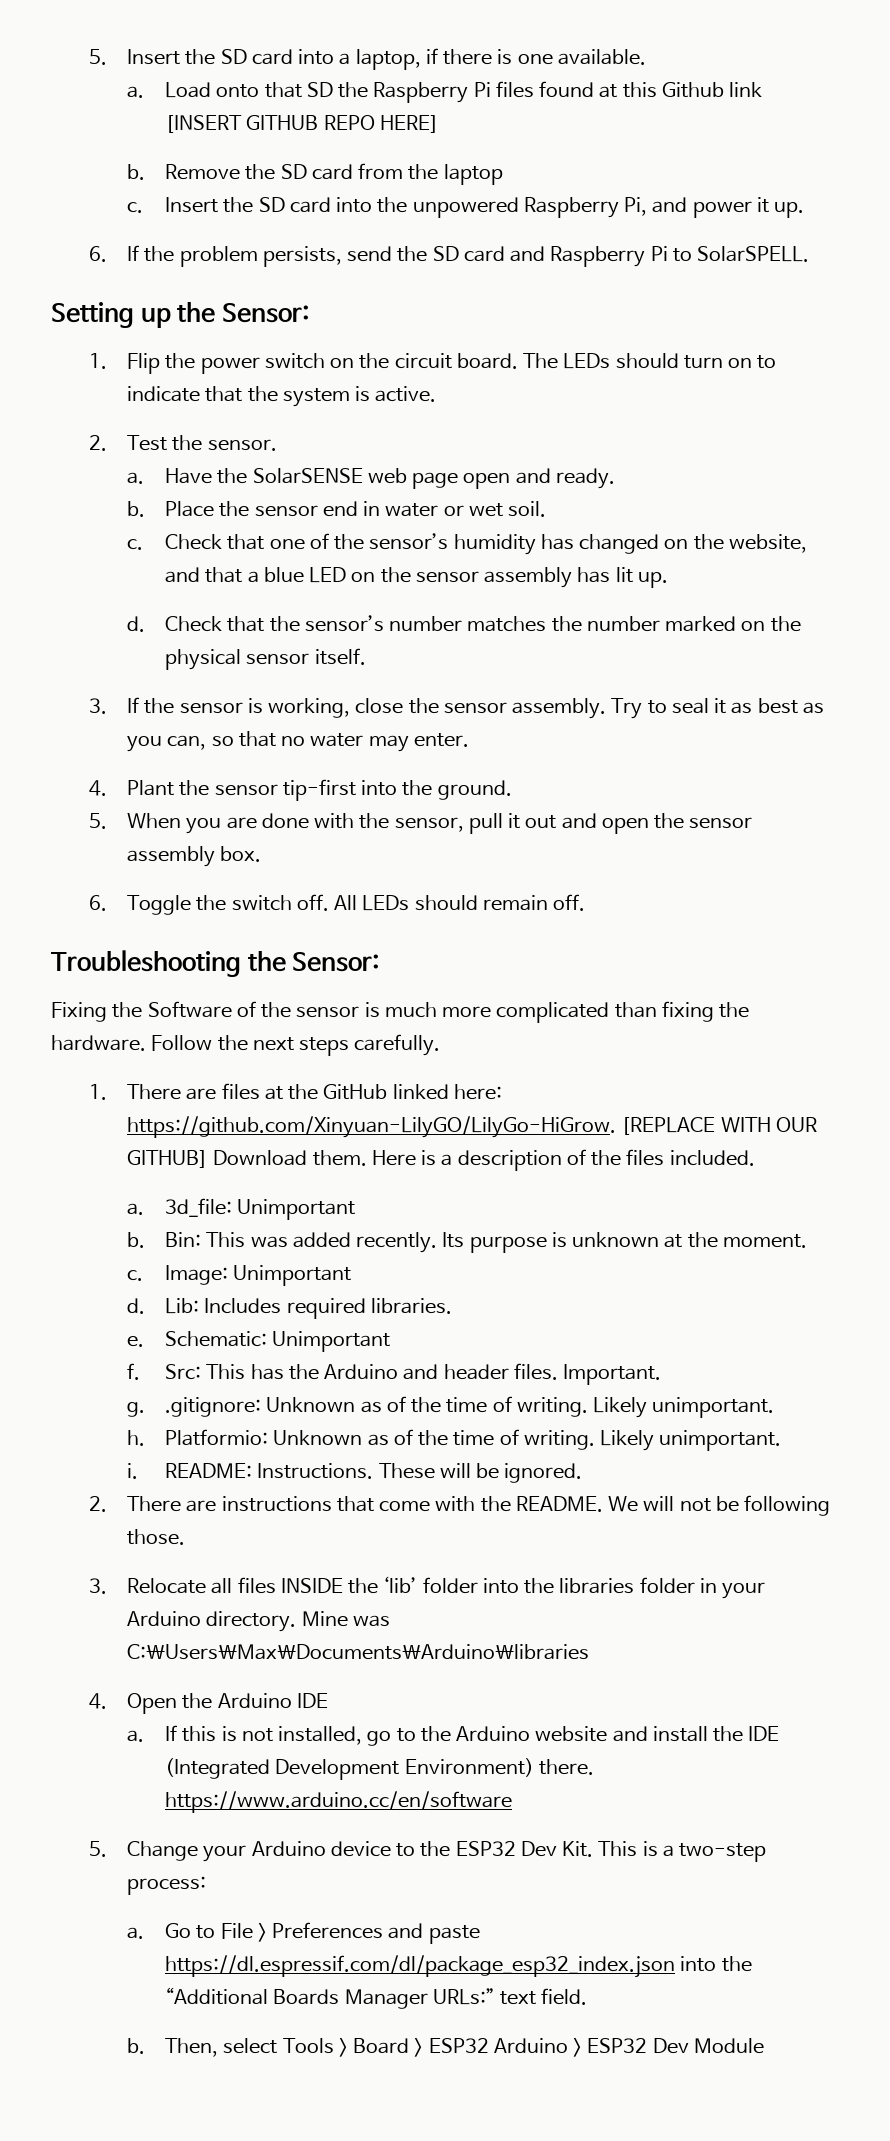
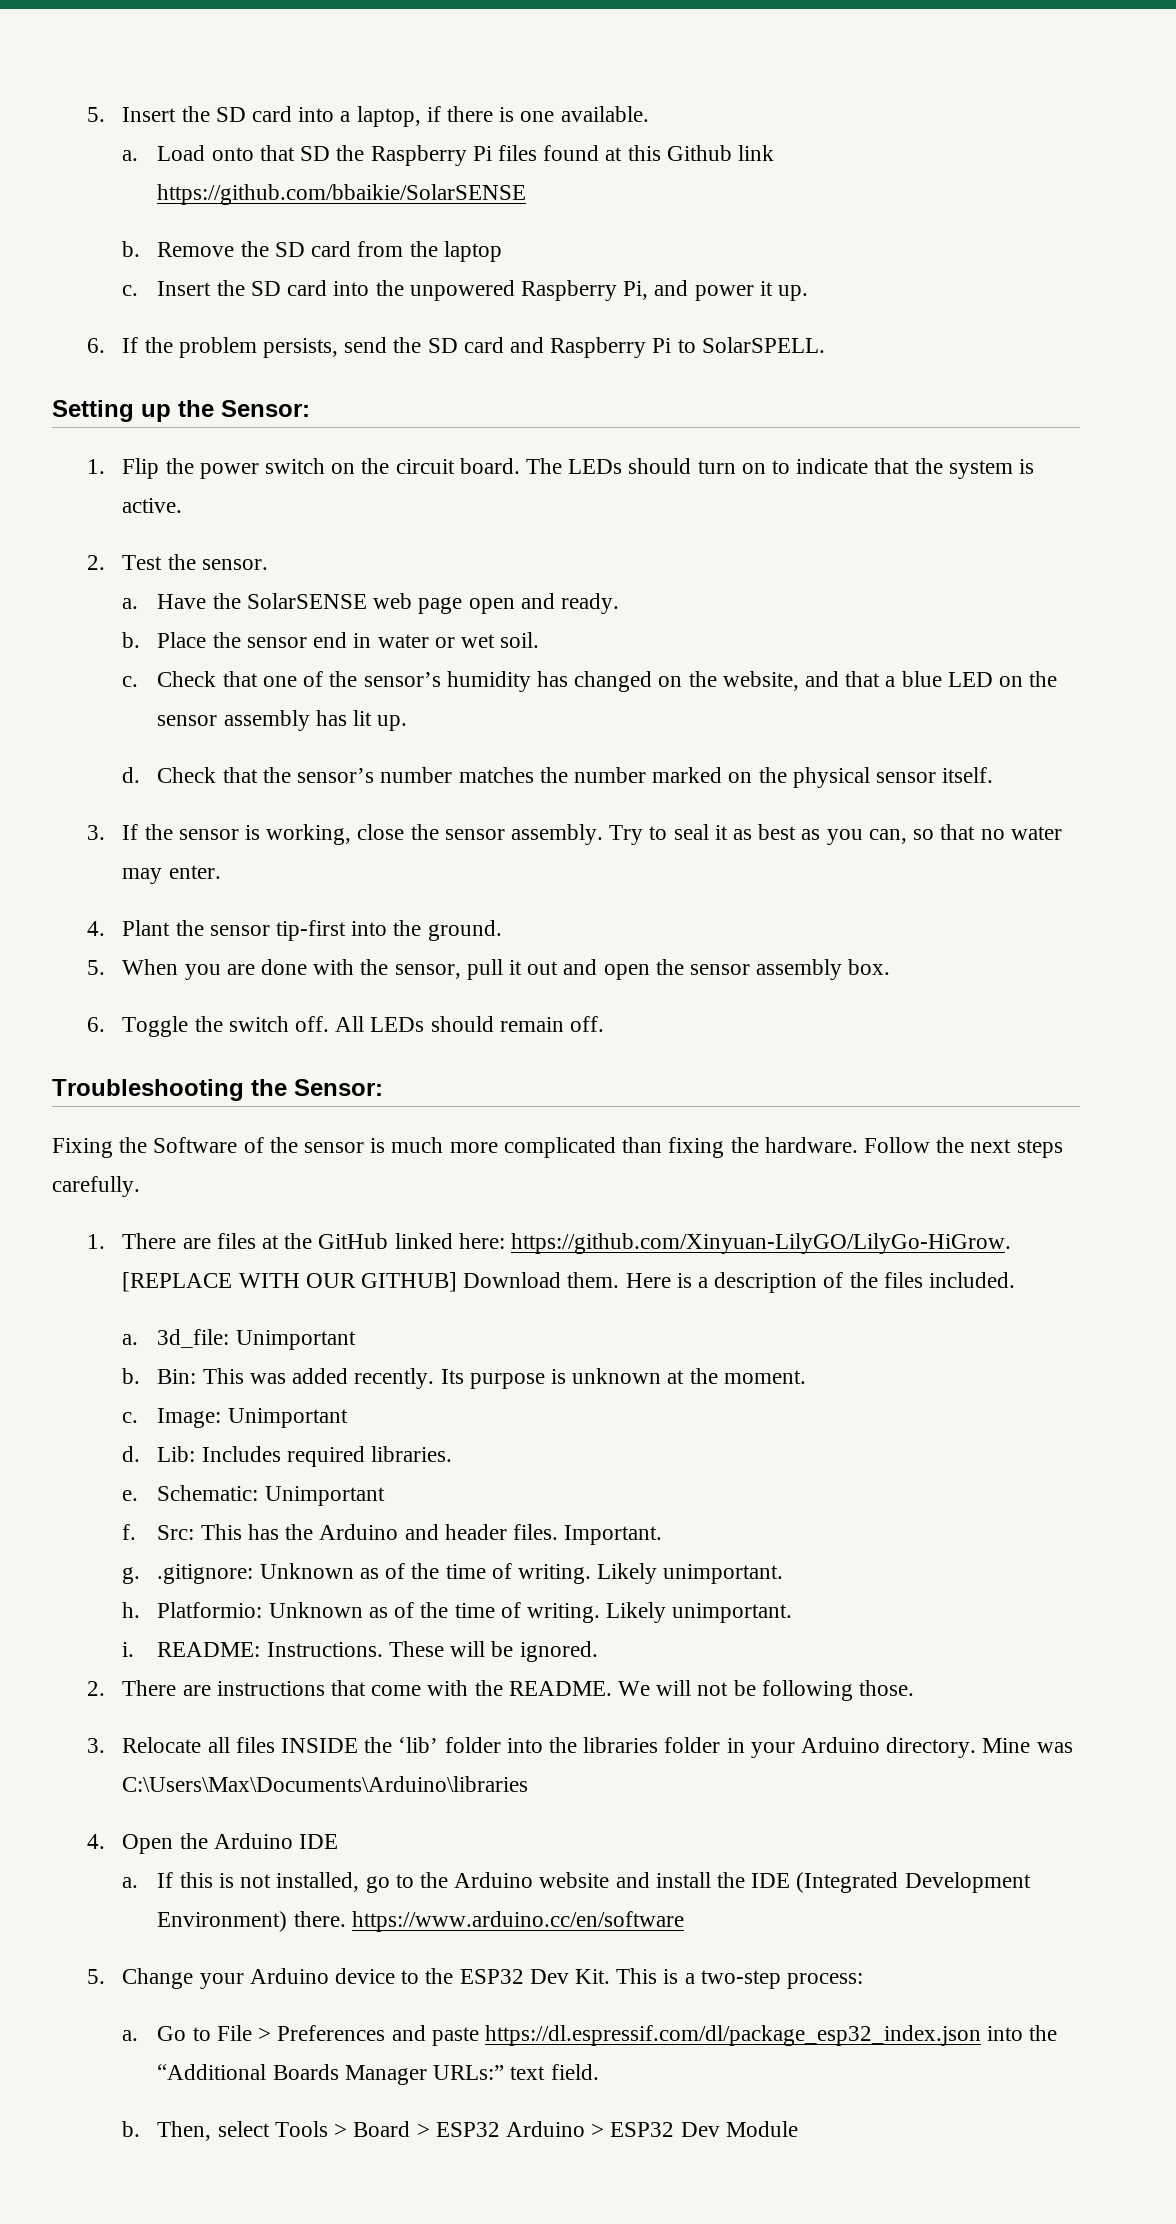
- Load onto that SD the Raspberry Pi files found at this Github link [INSERT GITHUB REPO HERE]
+ Load onto that SD the Raspberry Pi files found at this Github link https://github.com/bbaikie/SolarSENSE

